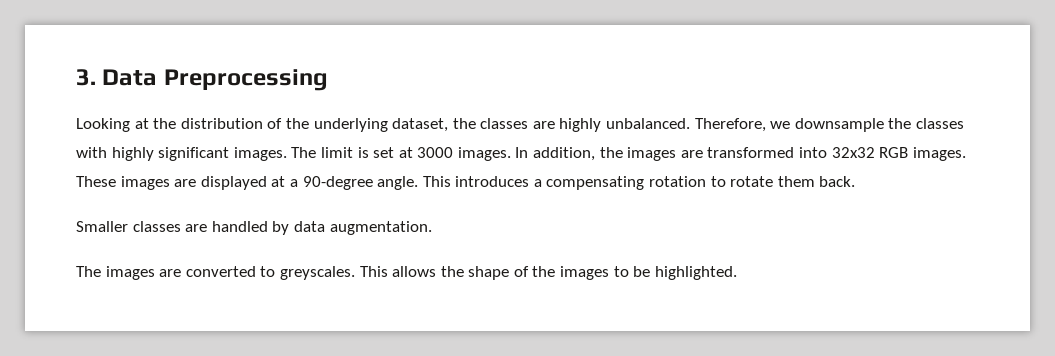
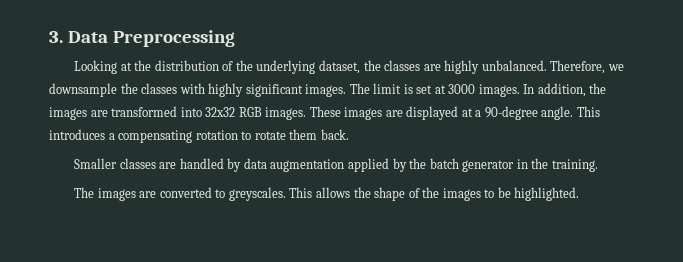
- Smaller classes are handled by data augmentation.
+ Smaller classes are handled by data augmentation applied by the batch generator in the training.

